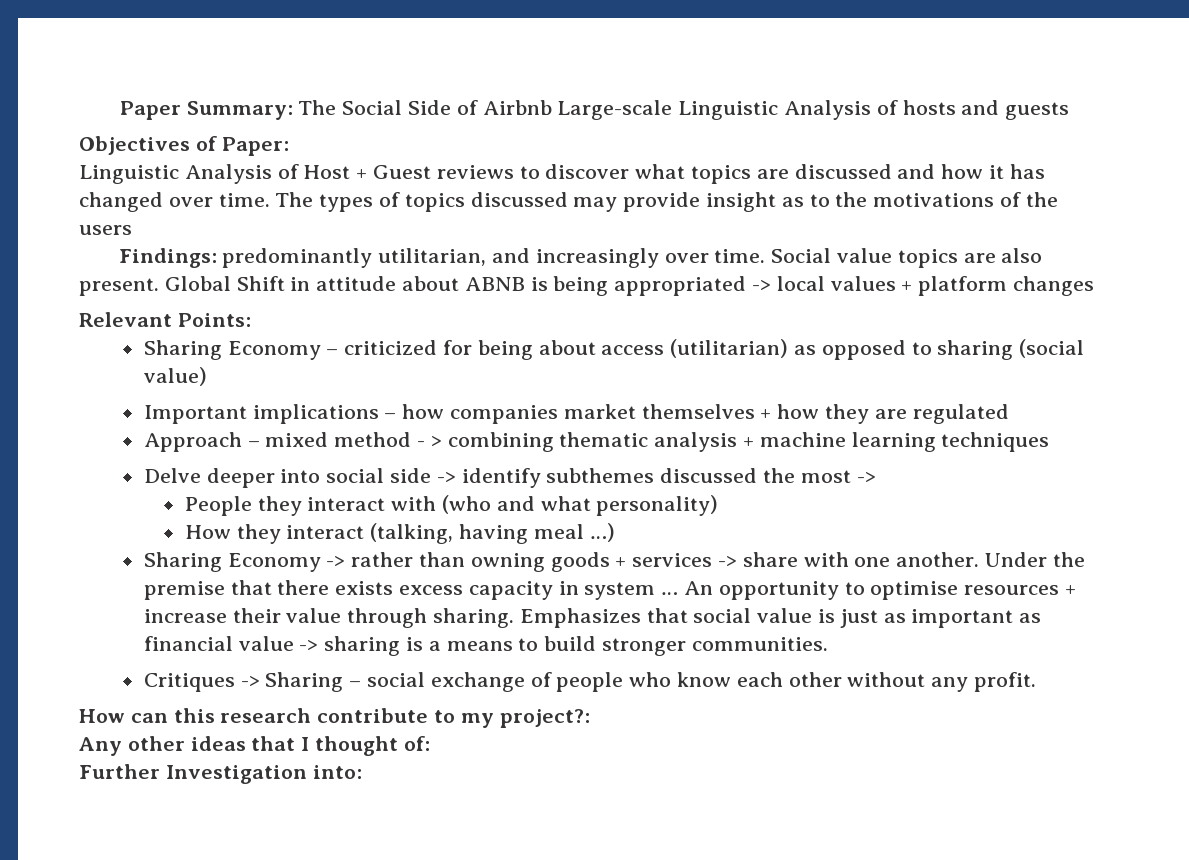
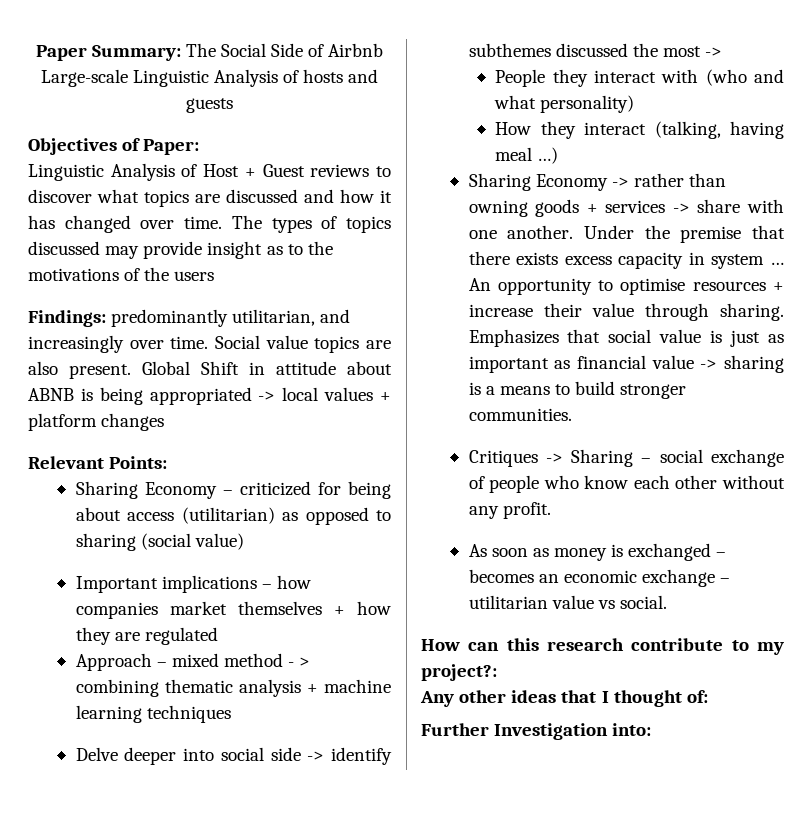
+ As soon as money is exchanged – becomes an economic exchange – utilitarian value vs social.

